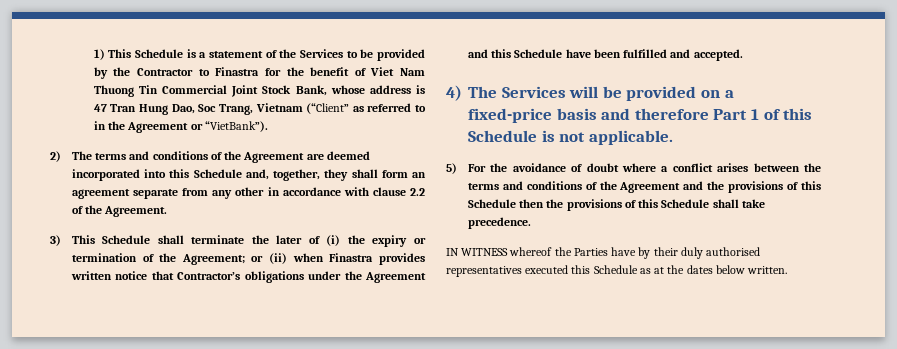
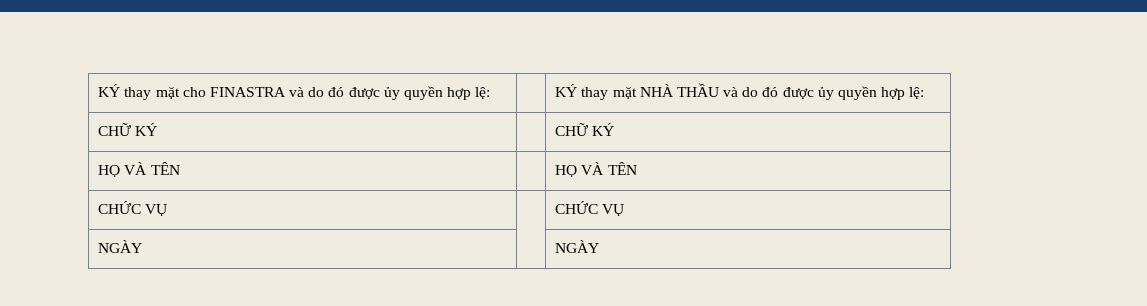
- 1) This Schedule is a statement of the Services to be provided by the Contractor to Finastra for the benefit of Viet Nam Thuong Tin Commercial Joint Stock Bank, whose address is 47 Tran Hung Dao, Soc Trang, Vietnam (“Client” as referred to in the Agreement or “VietBank”).
- 2) The terms and conditions of the Agreement are deemed incorporated into this Schedule and, together, they shall form an agreement separate from any other in accordance with clause 2.2 of the Agreement.
- 3) This Schedule shall terminate the later of (i) the expiry or termination of the Agreement; or (ii) when Finastra provides written notice that Contractor’s obligations under the Agreement and this Schedule have been fulfilled and accepted.
- 4) The Services will be provided on a fixed-price basis and therefore Part 1 of this Schedule is not applicable.
- 5) For the avoidance of doubt where a conflict arises between the terms and conditions of the Agreement and the provisions of this Schedule then the provisions of this Schedule shall take precedence.
- IN WITNESS whereof the Parties have by their duly authorised representatives executed this Schedule as at the dates below written.
+ KÝ thay mặt cho FINASTRA và do đó được ủy quyền hợp lệ: | | KÝ thay mặt NHÀ THẦU và do đó được ủy quyền hợp lệ:
+ CHỮ KÝ | | CHỮ KÝ
+ HỌ VÀ TÊN | | HỌ VÀ TÊN
+ CHỨC VỤ | | CHỨC VỤ
+ NGÀY | | NGÀY

